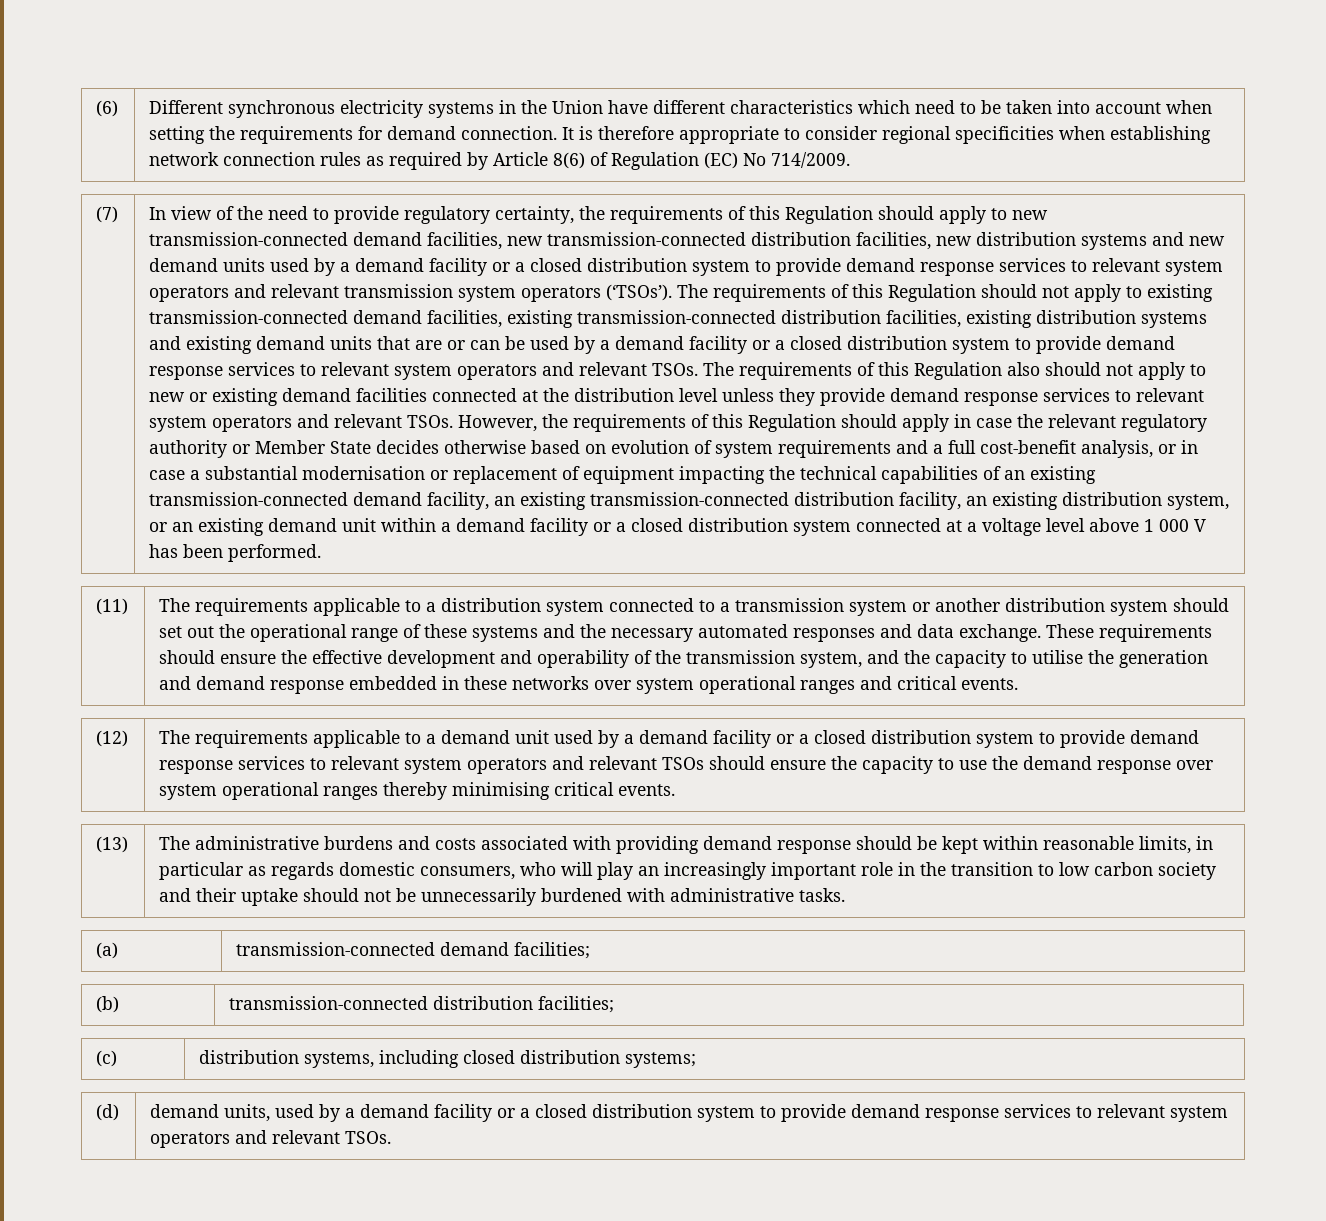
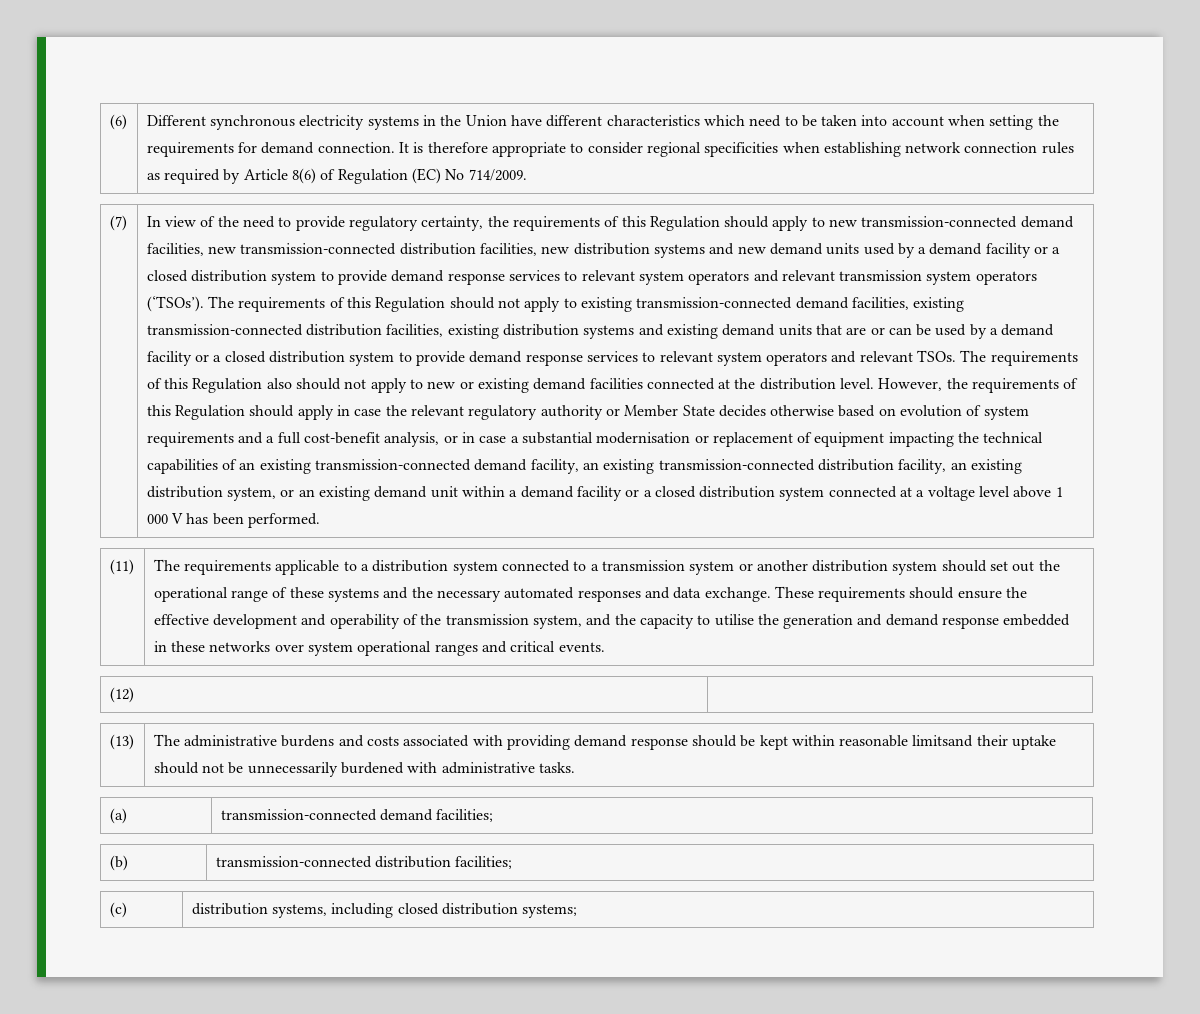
- The requirements of this Regulation also should not apply to new or existing demand facilities connected at the distribution level unless they provide demand response services to relevant system operators and relevant TSOs.
+ The requirements of this Regulation also should not apply to new or existing demand facilities connected at the distribution level.
- The requirements applicable to a demand unit used by a demand facility or a closed distribution system to provide demand response services to relevant system operators and relevant TSOs should ensure the capacity to use the demand response over system operational ranges thereby minimising critical events.
- The administrative burdens and costs associated with providing demand response should be kept within reasonable limits, in particular as regards domestic consumers, who will play an increasingly important role in the transition to low carbon society and their uptake should not be unnecessarily burdened with administrative tasks.
+ The administrative burdens and costs associated with providing demand response should be kept within reasonable limitsand their uptake should not be unnecessarily burdened with administrative tasks.
- (d) | demand units, used by a demand facility or a closed distribution system to provide demand response services to relevant system operators and relevant TSOs.

